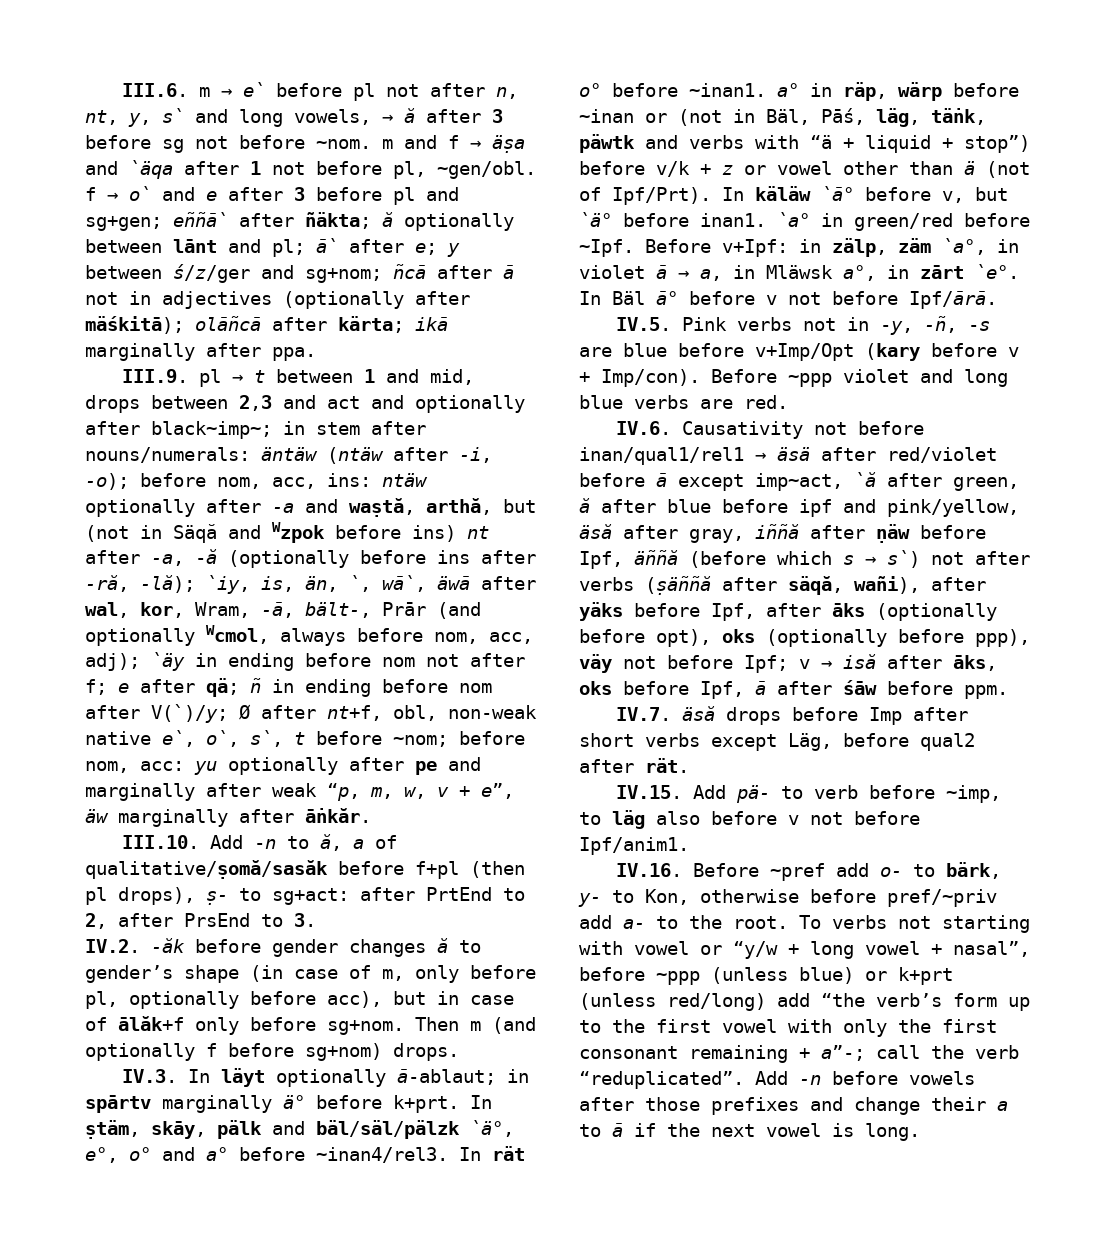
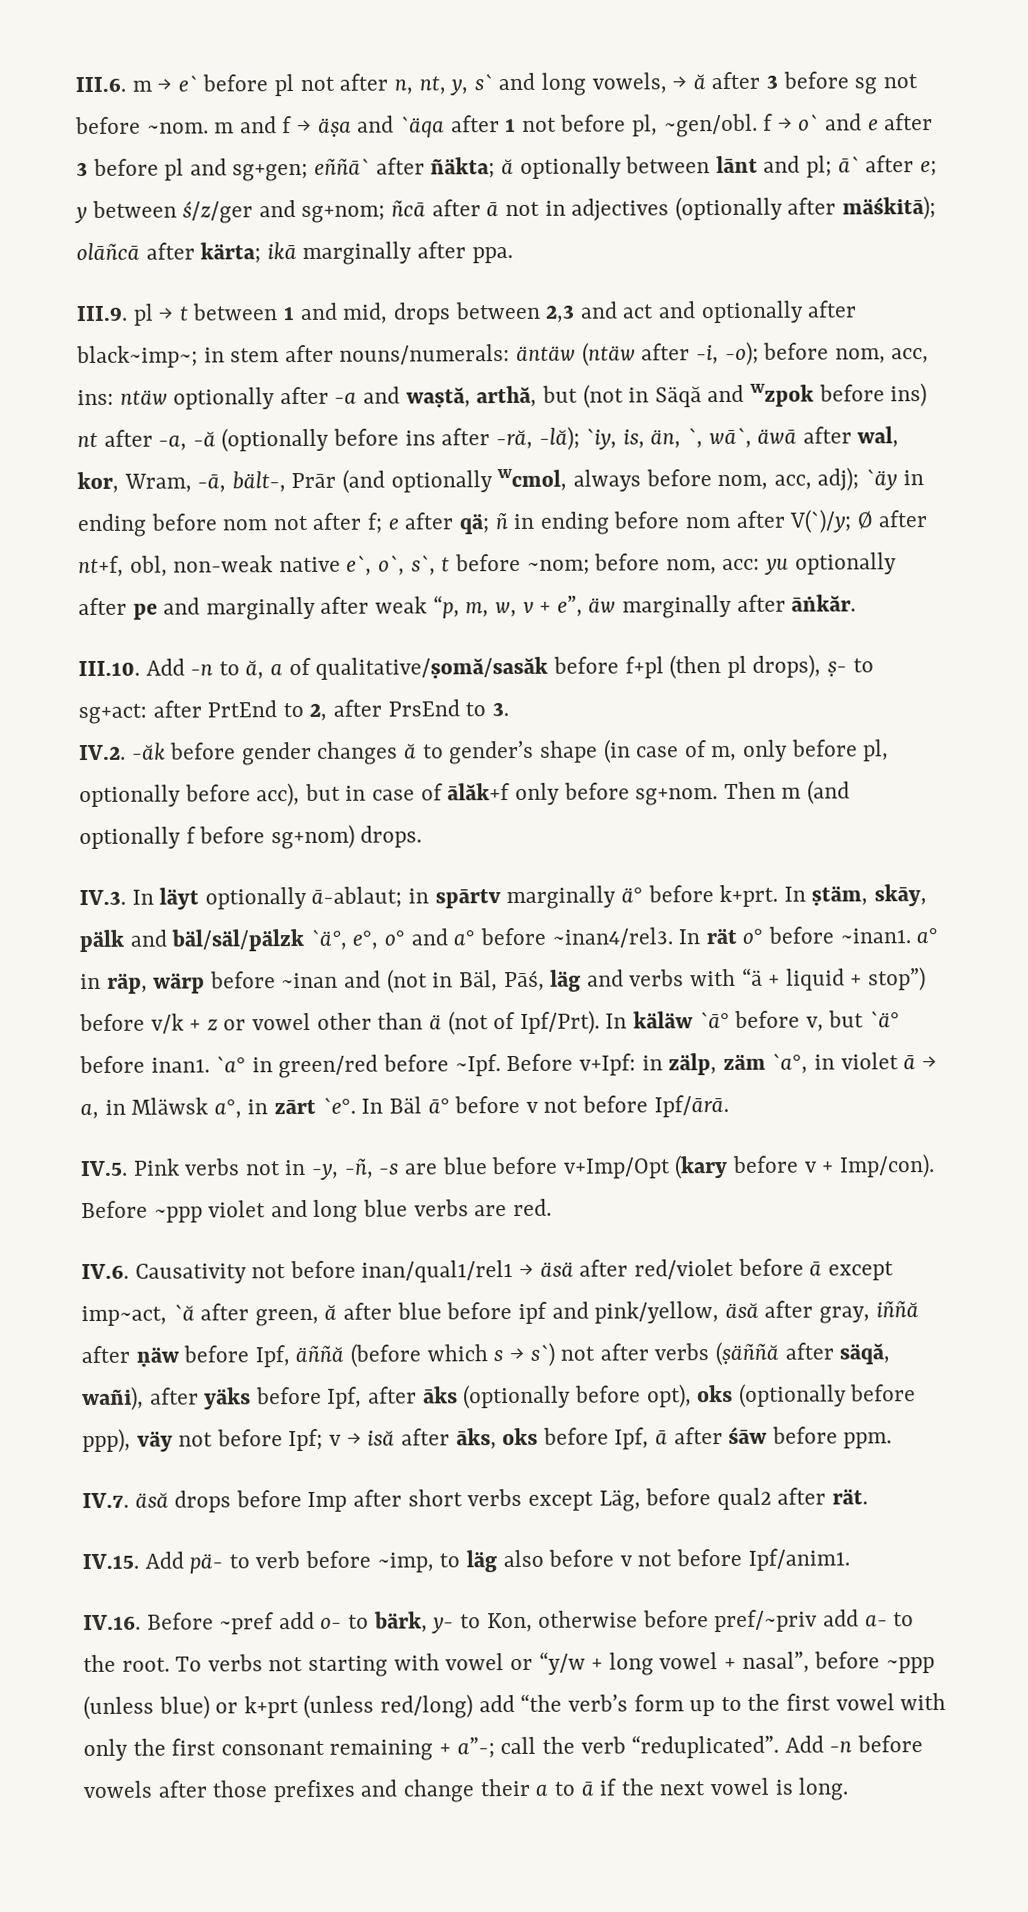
- In rät o° before ~inan1. a° in räp, wärp before ~inan or (not in Bäl, Pāś, läg, täṅk, päwtk and verbs with “ä + liquid + stop”) before v/k + z or vowel other than ä (not of Ipf/Prt).
+ In rät o° before ~inan1. a° in räp, wärp before ~inan and (not in Bäl, Pāś, läg and verbs with “ä + liquid + stop”) before v/k + z or vowel other than ä (not of Ipf/Prt).

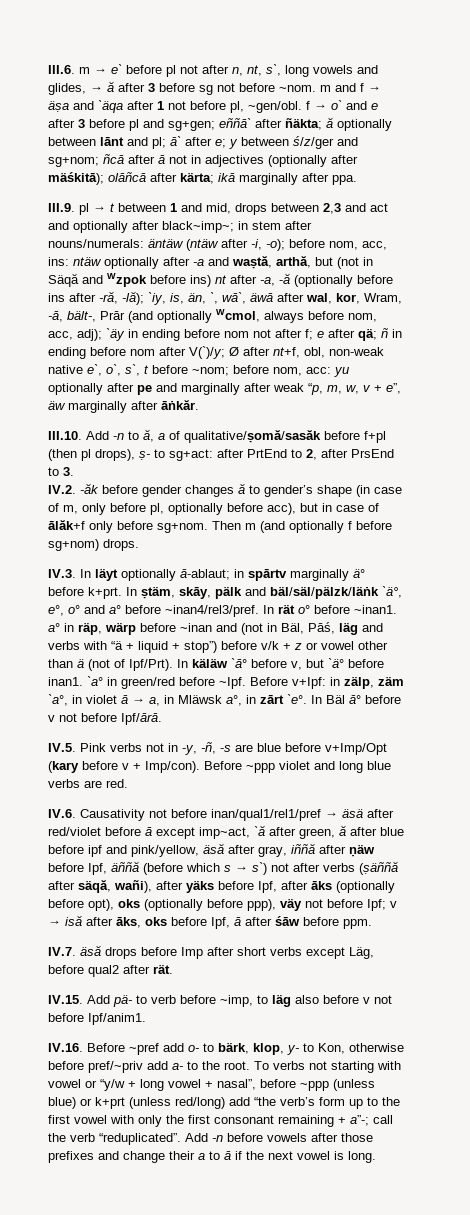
- III.6. m → e` before pl not after n, nt, y, s` and long vowels, → ă after 3 before sg not before ~nom. m and f → äṣa and `äqa after 1 not before pl, ~gen/obl. f → o` and e after 3 before pl and sg+gen;
+ III.6. m → e` before pl not after n, nt, s`, long vowels and glides, → ă after 3 before sg not before ~nom. m and f → äṣa and `äqa after 1 not before pl, ~gen/obl. f → o` and e after 3 before pl and sg+gen;
- In ṣtäm, skāy, pälk and bäl/säl/pälzk `ä°, e°, o° and a° before ~inan4/rel3.
+ In ṣtäm, skāy, pälk and bäl/säl/pälzk/läṅk `ä°, e°, o° and a° before ~inan4/rel3/pref.
- IV.6. Causativity not before inan/qual1/rel1 → äsä after red/violet before ā except imp~act, `ă after green, ă after blue before ipf and pink/yellow, äsă after gray, iññă after ṇäw before Ipf, äññă (before which s → s`) not after verbs (ṣäññă after säqă, wañi), after yäks before Ipf, after āks (optionally before opt), oks (optionally before ppp), väy not before Ipf;
+ IV.6. Causativity not before inan/qual1/rel1/pref → äsä after red/violet before ā except imp~act, `ă after green, ă after blue before ipf and pink/yellow, äsă after gray, iññă after ṇäw before Ipf, äññă (before which s → s`) not after verbs (ṣäññă after säqă, wañi), after yäks before Ipf, after āks (optionally before opt), oks (optionally before ppp), väy not before Ipf;
- IV.16. Before ~pref add o- to bärk, y- to Kon, otherwise before pref/~priv add a- to the root.
+ IV.16. Before ~pref add o- to bärk, klop, y- to Kon, otherwise before pref/~priv add a- to the root.

